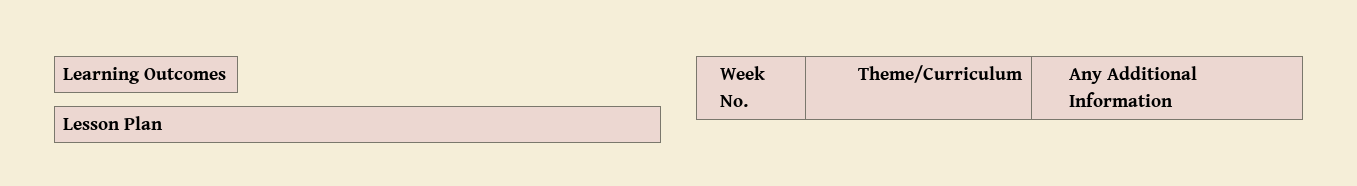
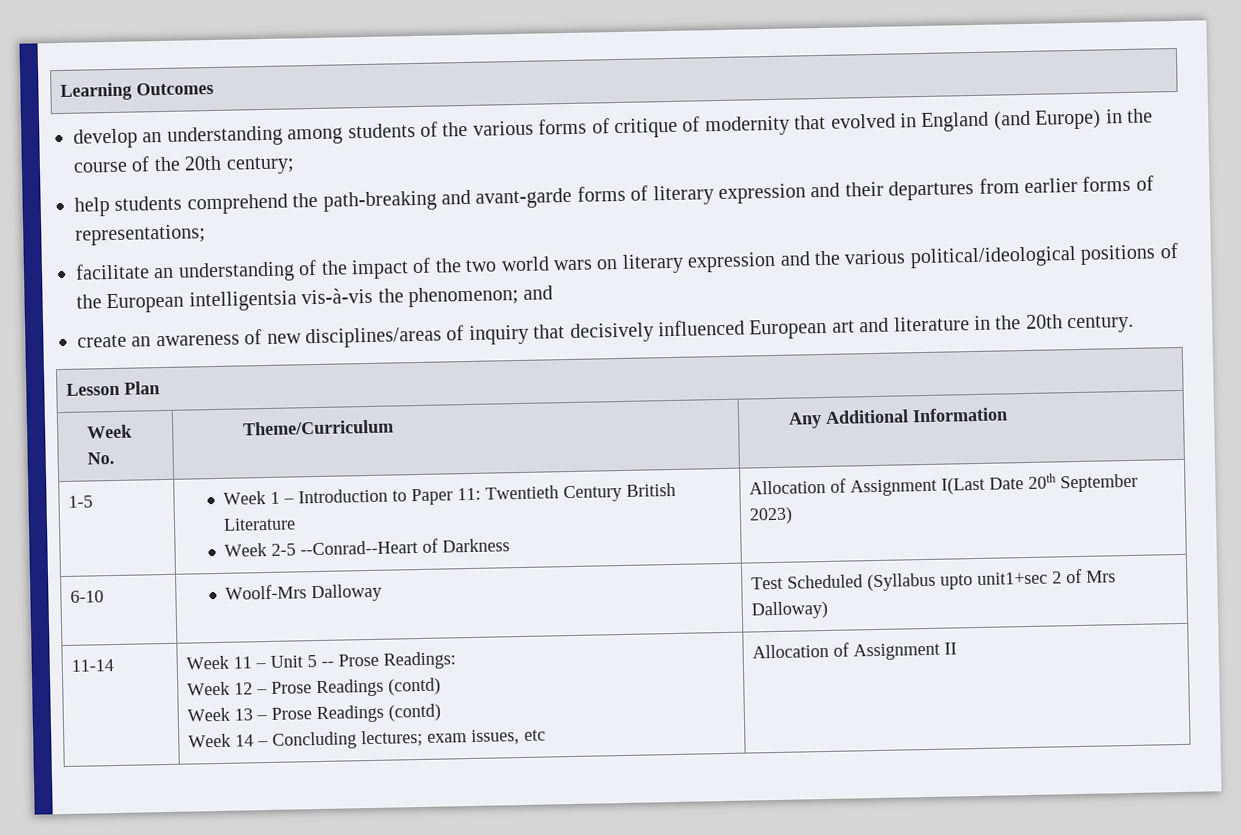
+ develop an understanding among students of the various forms of critique of modernity that evolved in England (and Europe) in the course of the 20th century;
+ help students comprehend the path-breaking and avant-garde forms of literary expression and their departures from earlier forms of representations;
+ facilitate an understanding of the impact of the two world wars on literary expression and the various political/ideological positions of the European intelligentsia vis-à-vis the phenomenon; and
+ create an awareness of new disciplines/areas of inquiry that decisively influenced European art and literature in the 20th century.
+ 1-5 | Week 1 – Introduction to Paper 11: Twentieth Century British Literature
+ Week 2-5 --Conrad--Heart of Darkness | Allocation of Assignment I(Last Date 20th September 2023)
+ 6-10 | Woolf-Mrs Dalloway | Test Scheduled (Syllabus upto unit1+sec 2 of Mrs Dalloway)
+ 11-14 | Week 11 – Unit 5 -- Prose Readings:
+ Week 12 – Prose Readings (contd)
+ Week 13 – Prose Readings (contd)
+ Week 14 – Concluding lectures; exam issues, etc | Allocation of Assignment II

